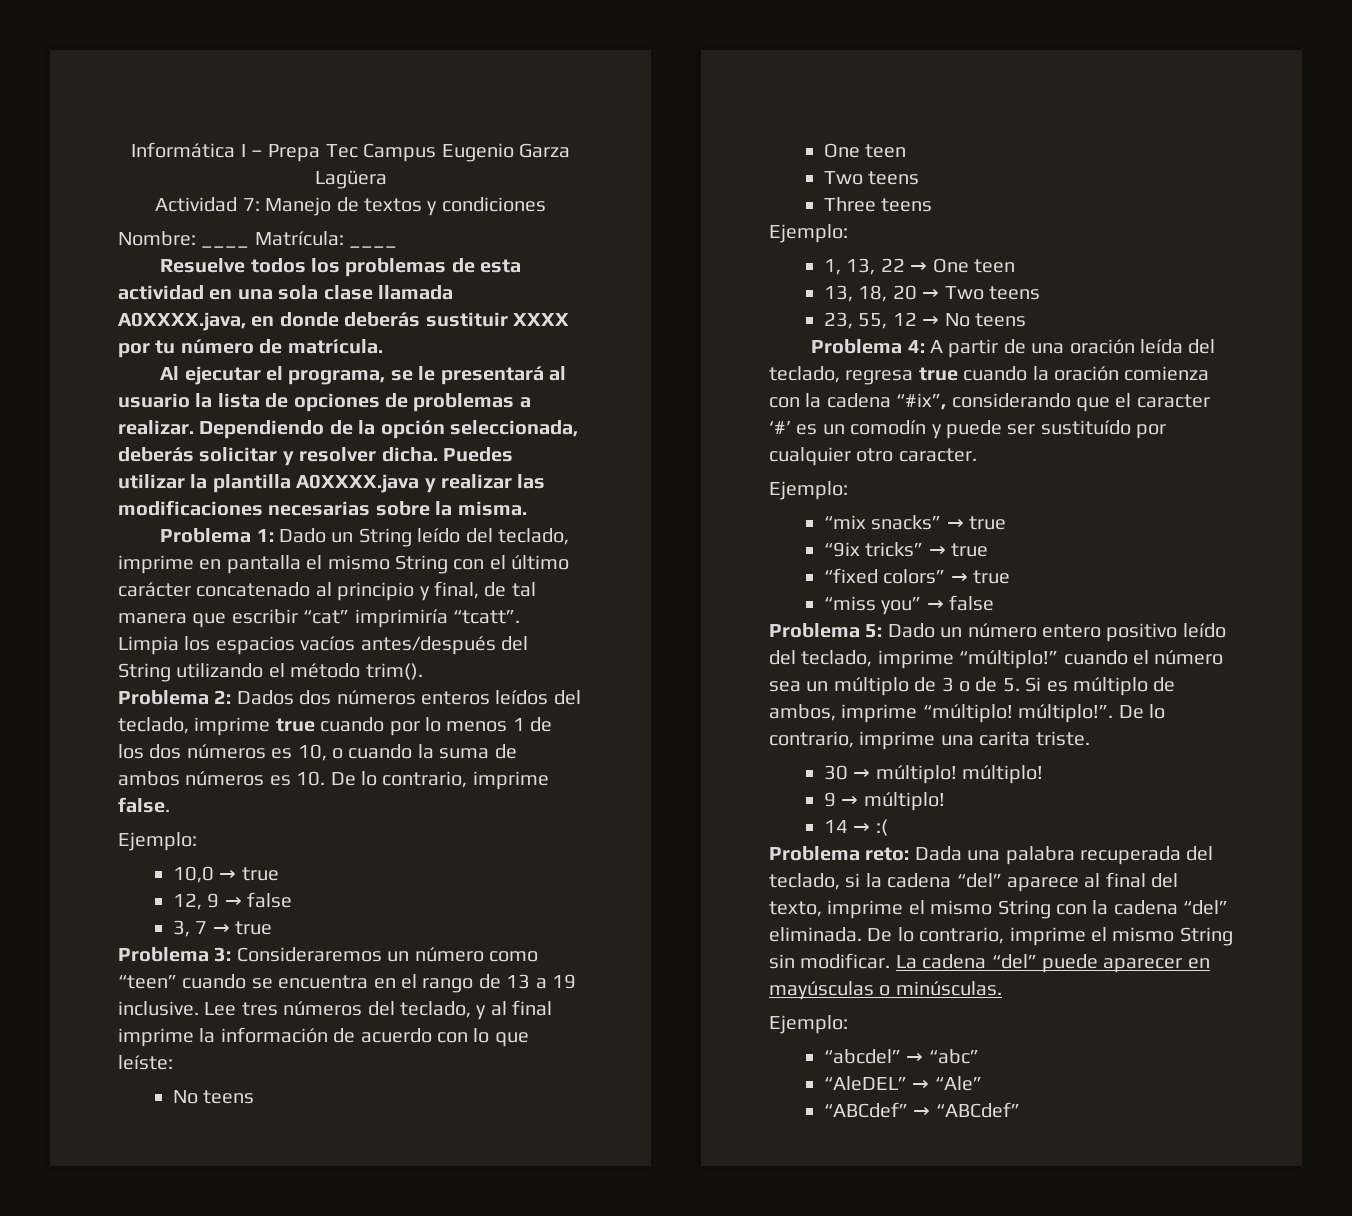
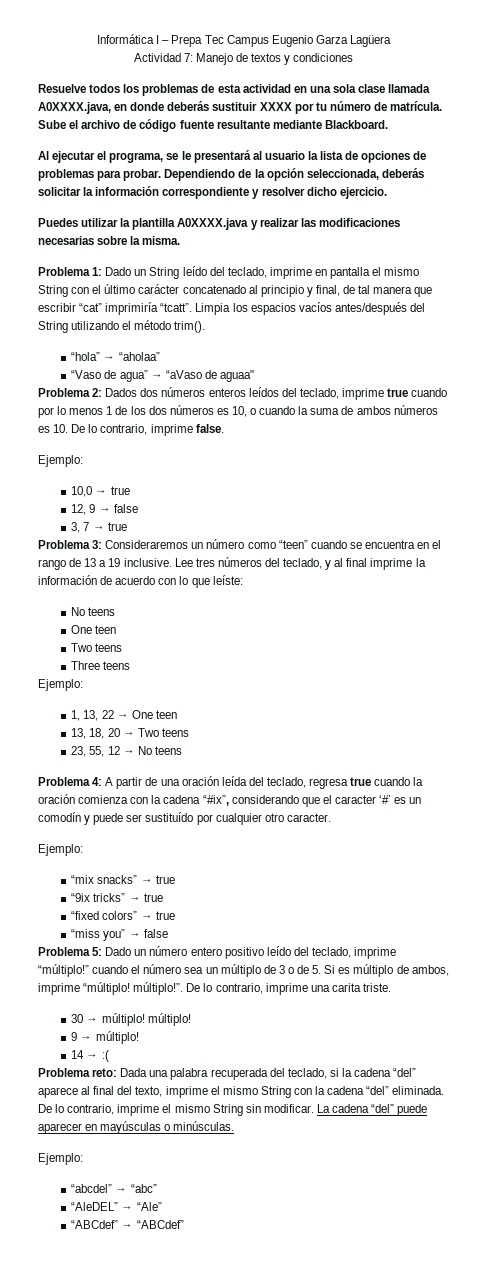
- Nombre: ____ Matrícula: ____
+ Sube el archivo de código fuente resultante mediante Blackboard.
- Al ejecutar el programa, se le presentará al usuario la lista de opciones de problemas a realizar.
+ Al ejecutar el programa, se le presentará al usuario la lista de opciones de problemas para probar.
- Dependiendo de la opción seleccionada, deberás solicitar y resolver dicha. Puedes utilizar la plantilla A0XXXX.java y realizar las modificaciones necesarias sobre la misma.
+ Dependiendo de la opción seleccionada, deberás solicitar la información correspondiente y resolver dicho ejercicio.
+ Puedes utilizar la plantilla A0XXXX.java y realizar las modificaciones necesarias sobre la misma.
+ “hola” → “aholaa”
+ “Vaso de agua” → “aVaso de aguaa"

